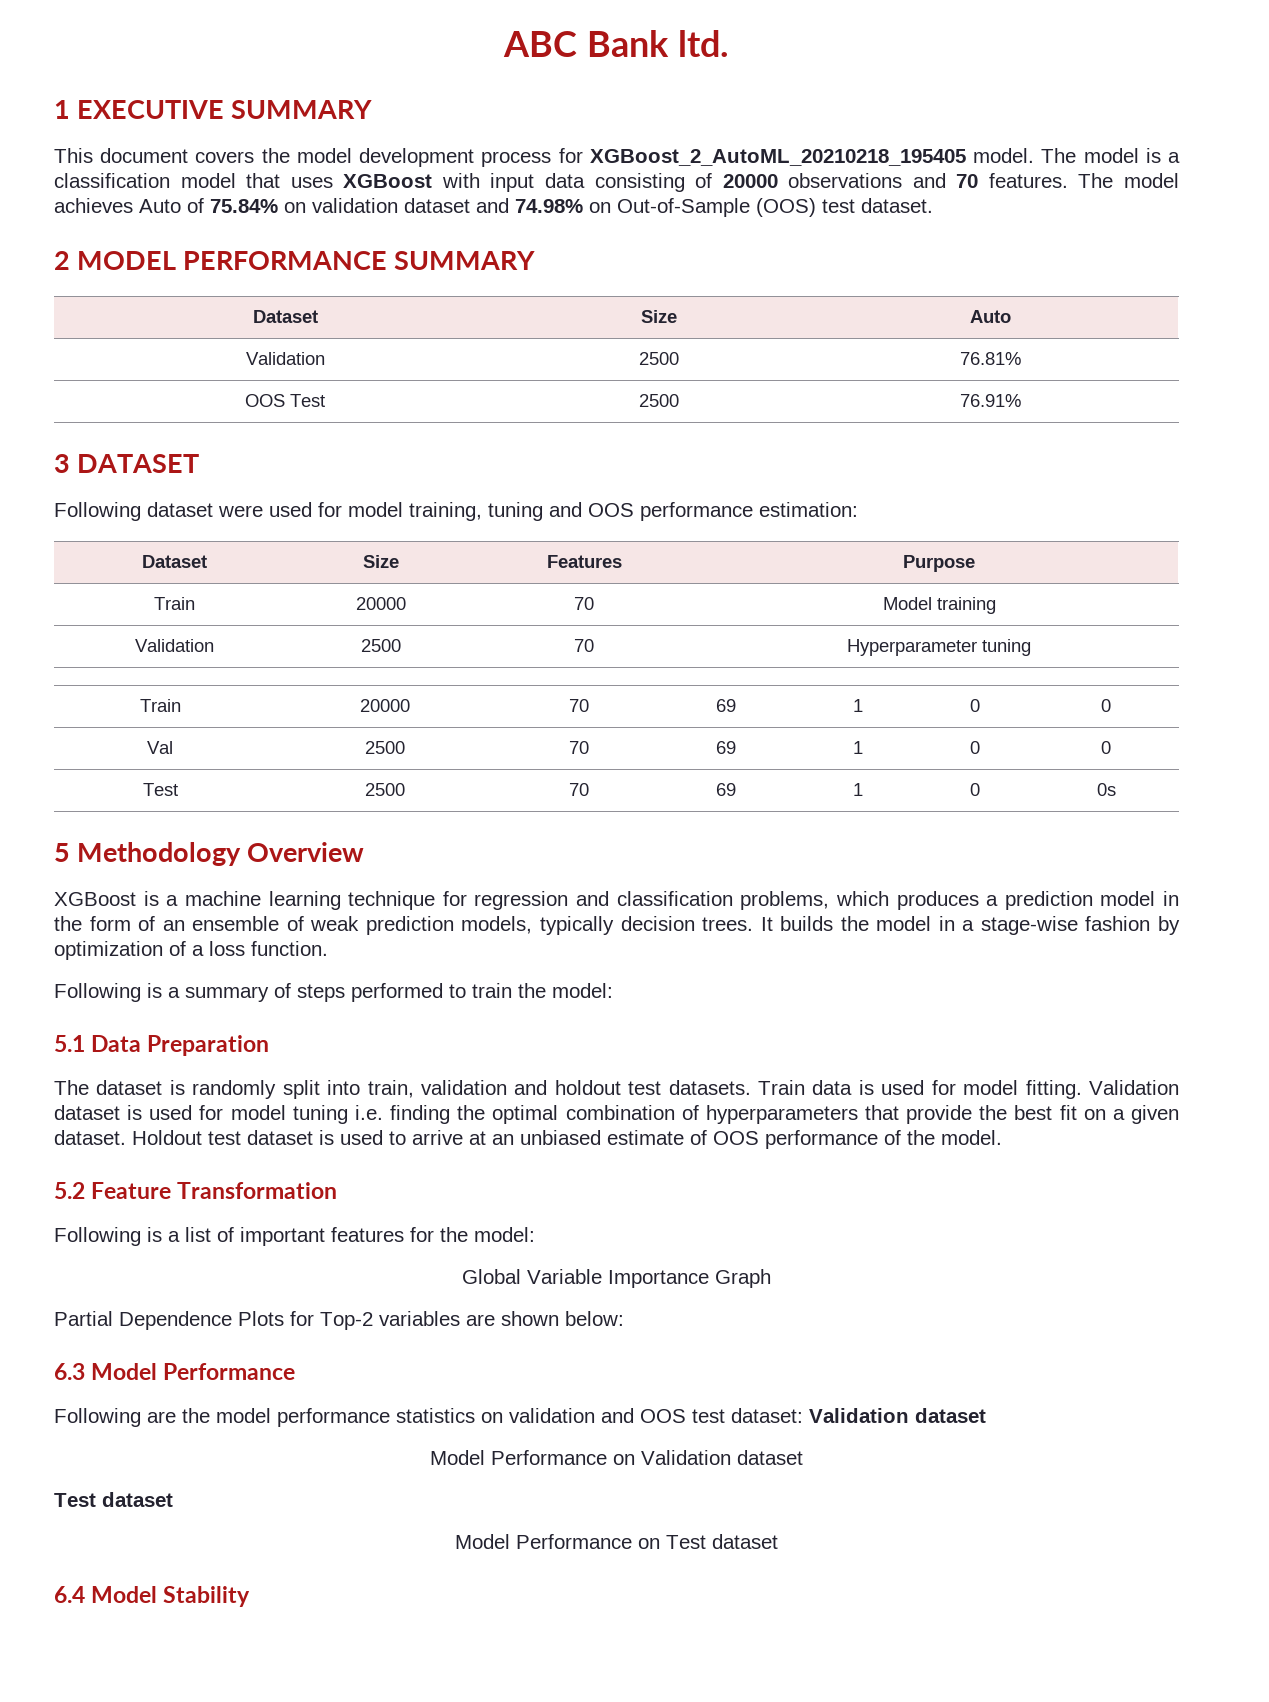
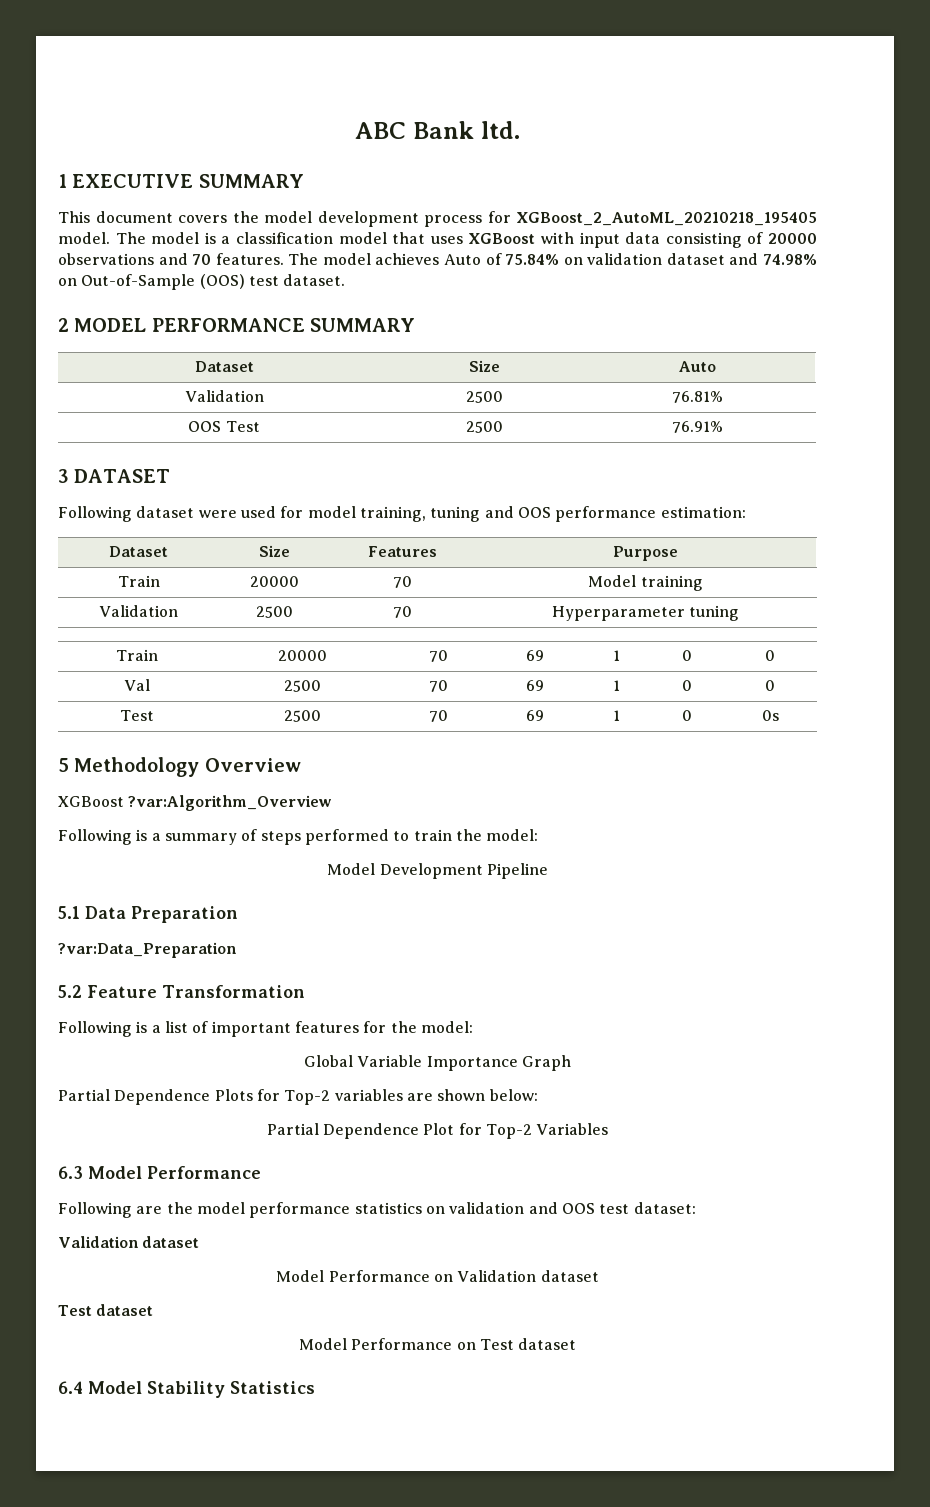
- XGBoost is a machine learning technique for regression and classification problems, which produces a prediction model in the form of an ensemble of weak prediction models, typically decision trees. It builds the model in a stage-wise fashion by optimization of a loss function.
+ XGBoost ?var:Algorithm_Overview
+ Model Development Pipeline
- The dataset is randomly split into train, validation and holdout test datasets. Train data is used for model fitting. Validation dataset is used for model tuning i.e. finding the optimal combination of hyperparameters that provide the best fit on a given dataset. Holdout test dataset is used to arrive at an unbiased estimate of OOS performance of the model.
+ ?var:Data_Preparation
+ Partial Dependence Plot for Top-2 Variables
- Following are the model performance statistics on validation and OOS test dataset: Validation dataset
+ Following are the model performance statistics on validation and OOS test dataset:
+ Validation dataset
- 6.4 Model Stability
+ 6.4 Model Stability Statistics

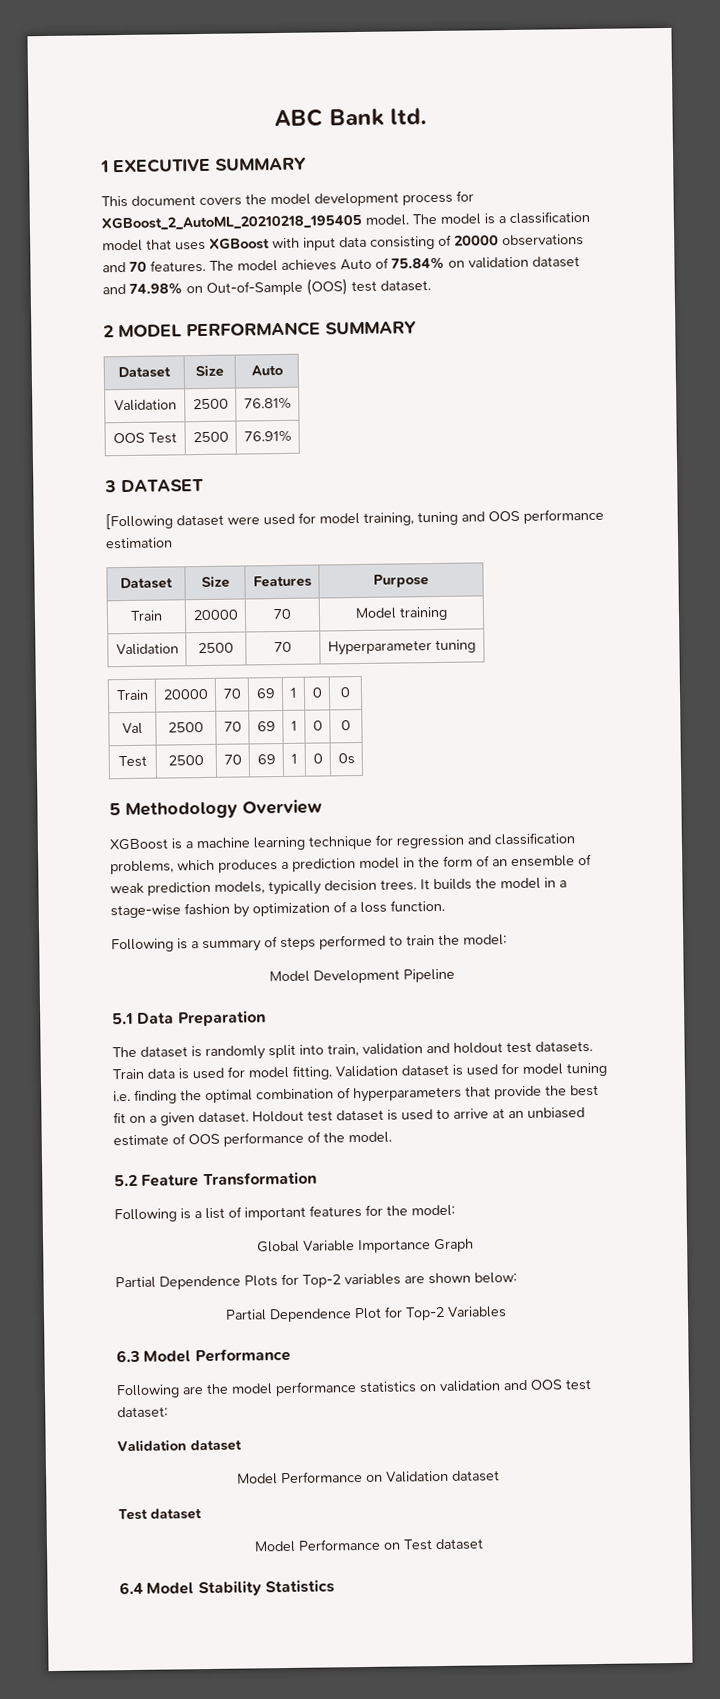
- Following dataset were used for model training, tuning and OOS performance estimation:
+ [Following dataset were used for model training, tuning and OOS performance estimation
- XGBoost ?var:Algorithm_Overview
+ XGBoost is a machine learning technique for regression and classification problems, which produces a prediction model in the form of an ensemble of weak prediction models, typically decision trees. It builds the model in a stage-wise fashion by optimization of a loss function.
- ?var:Data_Preparation
+ The dataset is randomly split into train, validation and holdout test datasets. Train data is used for model fitting. Validation dataset is used for model tuning i.e. finding the optimal combination of hyperparameters that provide the best fit on a given dataset. Holdout test dataset is used to arrive at an unbiased estimate of OOS performance of the model.

